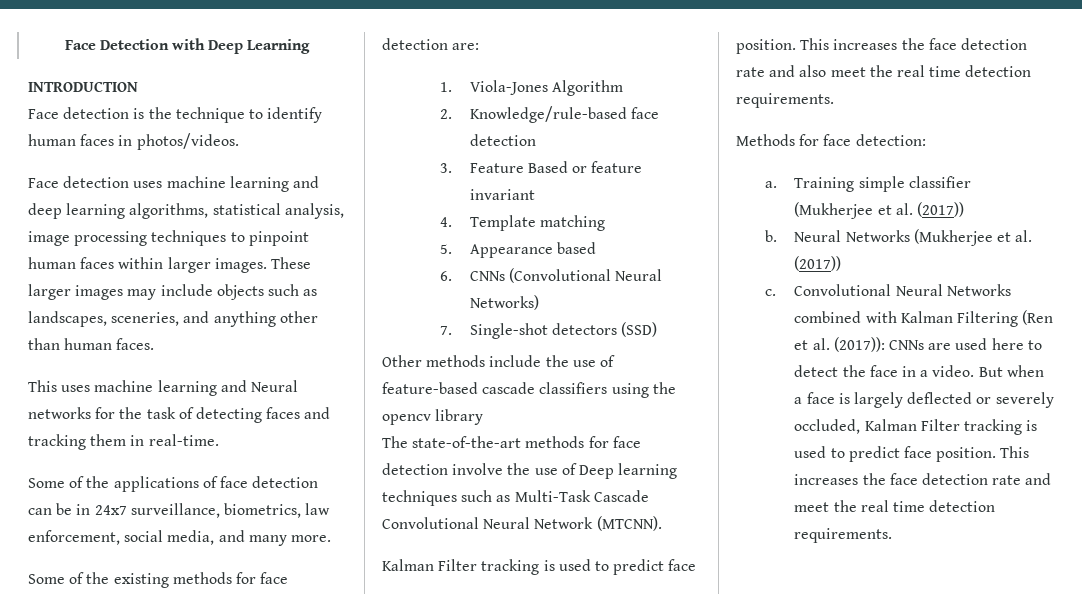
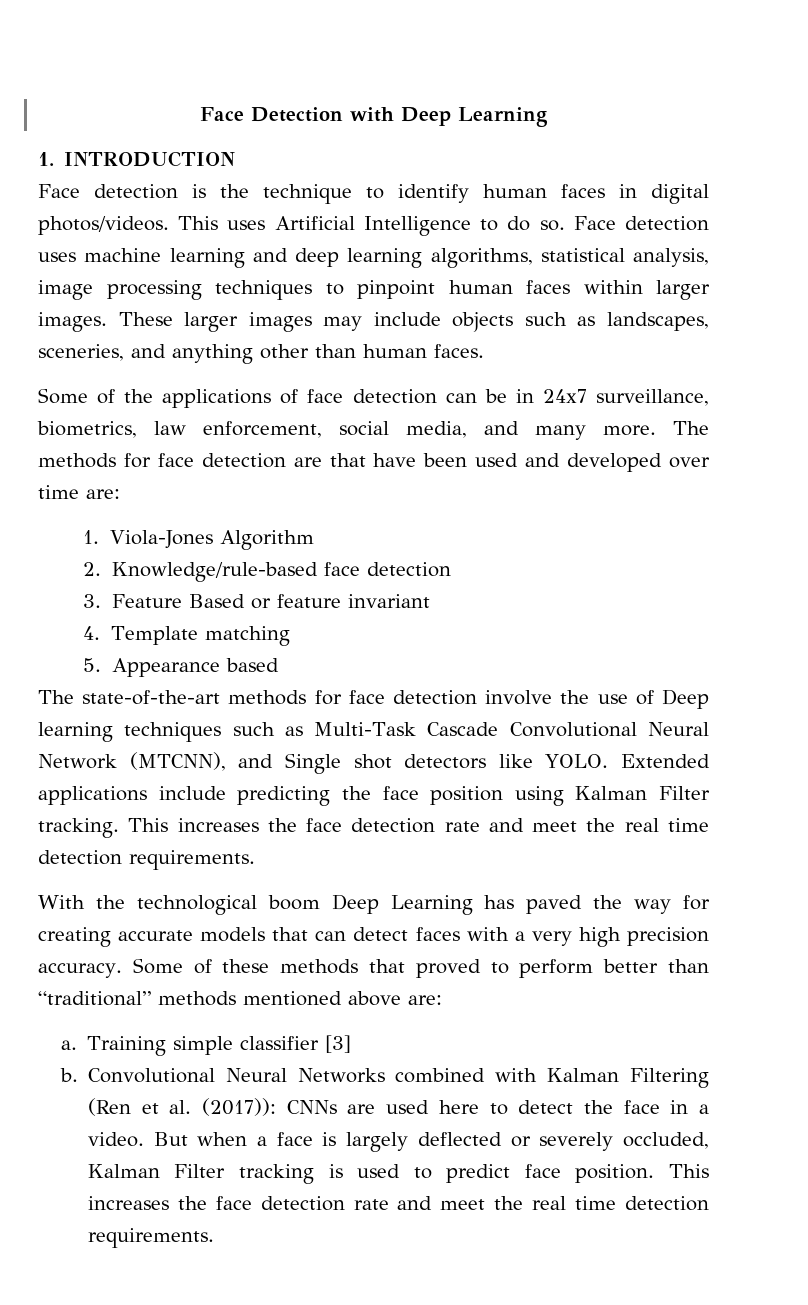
- INTRODUCTION
+ 1. INTRODUCTION
- Face detection is the technique to identify human faces in photos/videos.
- Face detection uses machine learning and deep learning algorithms, statistical analysis, image processing techniques to pinpoint human faces within larger images.
+ Face detection is the technique to identify human faces in digital photos/videos. This uses Artificial Intelligence to do so. Face detection uses machine learning and deep learning algorithms, statistical analysis, image processing techniques to pinpoint human faces within larger images.
- This uses machine learning and Neural networks for the task of detecting faces and tracking them in real-time.
- Some of the applications of face detection can be in 24x7 surveillance, biometrics, law enforcement, social media, and many more.
- Some of the existing methods for face detection are:
+ Some of the applications of face detection can be in 24x7 surveillance, biometrics, law enforcement, social media, and many more. The methods for face detection are that have been used and developed over time are:
- 6. CNNs (Convolutional Neural Networks)
- 7. Single-shot detectors (SSD)
- Other methods include the use of feature-based cascade classifiers using the opencv library
- The state-of-the-art methods for face detection involve the use of Deep learning techniques such as Multi-Task Cascade Convolutional Neural Network (MTCNN).
- Kalman Filter tracking is used to predict face position. This increases the face detection rate and also meet the real time detection requirements.
+ The state-of-the-art methods for face detection involve the use of Deep learning techniques such as Multi-Task Cascade Convolutional Neural Network (MTCNN), and Single shot detectors like YOLO. Extended applications include predicting the face position using Kalman Filter tracking. This increases the face detection rate and meet the real time detection requirements.
- Methods for face detection:
- a. Training simple classifier (Mukherjee et al. (2017))
- b. Neural Networks (Mukherjee et al. (2017))
- c.
+ With the technological boom Deep Learning has paved the way for creating accurate models that can detect faces with a very high precision accuracy. Some of these methods that proved to perform better than “traditional” methods mentioned above are:
+ a. Training simple classifier [3]
+ b.

